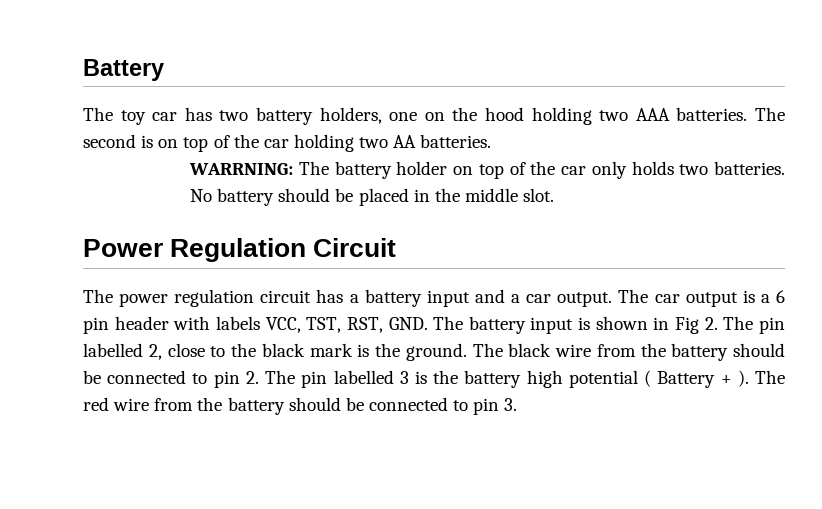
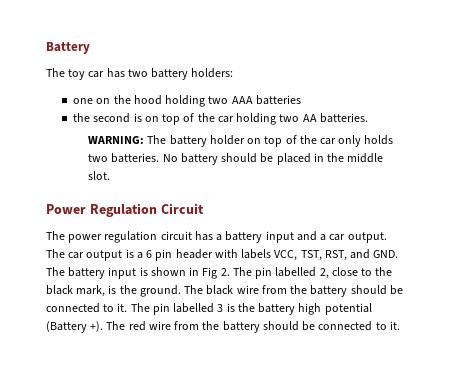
- The toy car has two battery holders, one on the hood holding two AAA batteries. The second is on top of the car holding two AA batteries.
+ The toy car has two battery holders:
+ one on the hood holding two AAA batteries
+ the second is on top of the car holding two AA batteries.
- WARRNING: The battery holder on top of the car only holds two batteries.
+ WARNING: The battery holder on top of the car only holds two batteries.
- The car output is a 6 pin header with labels VCC, TST, RST, GND. The battery input is shown in Fig 2. The pin labelled 2, close to the black mark is the ground.
+ The car output is a 6 pin header with labels VCC, TST, RST, and GND. The battery input is shown in Fig 2. The pin labelled 2, close to the black mark, is the ground.
- The black wire from the battery should be connected to pin 2. The pin labelled 3 is the battery high potential ( Battery + ).
+ The black wire from the battery should be connected to it. The pin labelled 3 is the battery high potential (Battery +).
- The red wire from the battery should be connected to pin 3.
+ The red wire from the battery should be connected to it.

